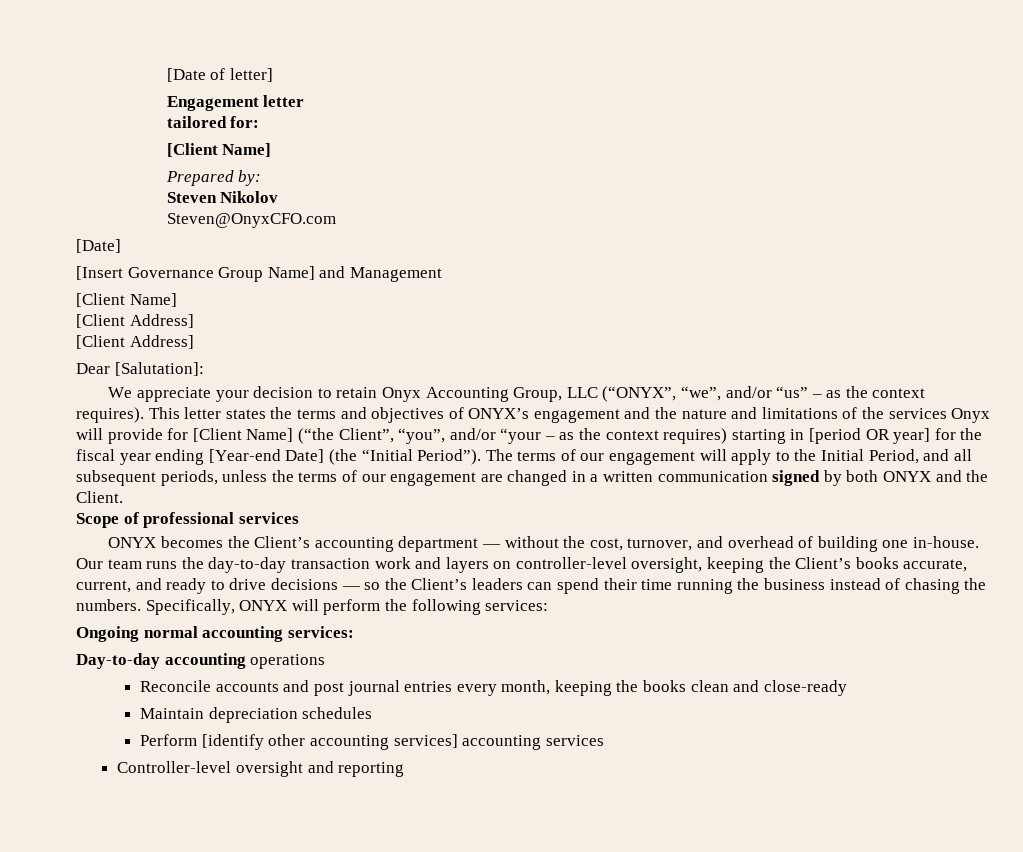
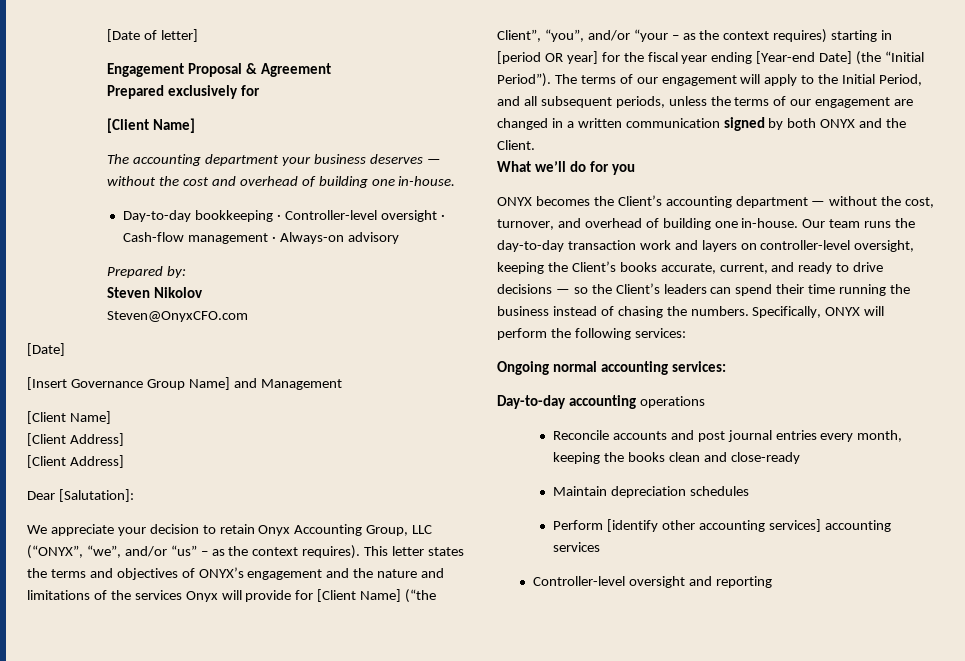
- Engagement letter
- tailored for:
+ Engagement Proposal & Agreement
+ Prepared exclusively for
  [Client Name]
+ The accounting department your business deserves — without the cost and overhead of building one in-house.
+ Day-to-day bookkeeping · Controller-level oversight · Cash-flow management · Always-on advisory
- Scope of professional services
+ What we’ll do for you

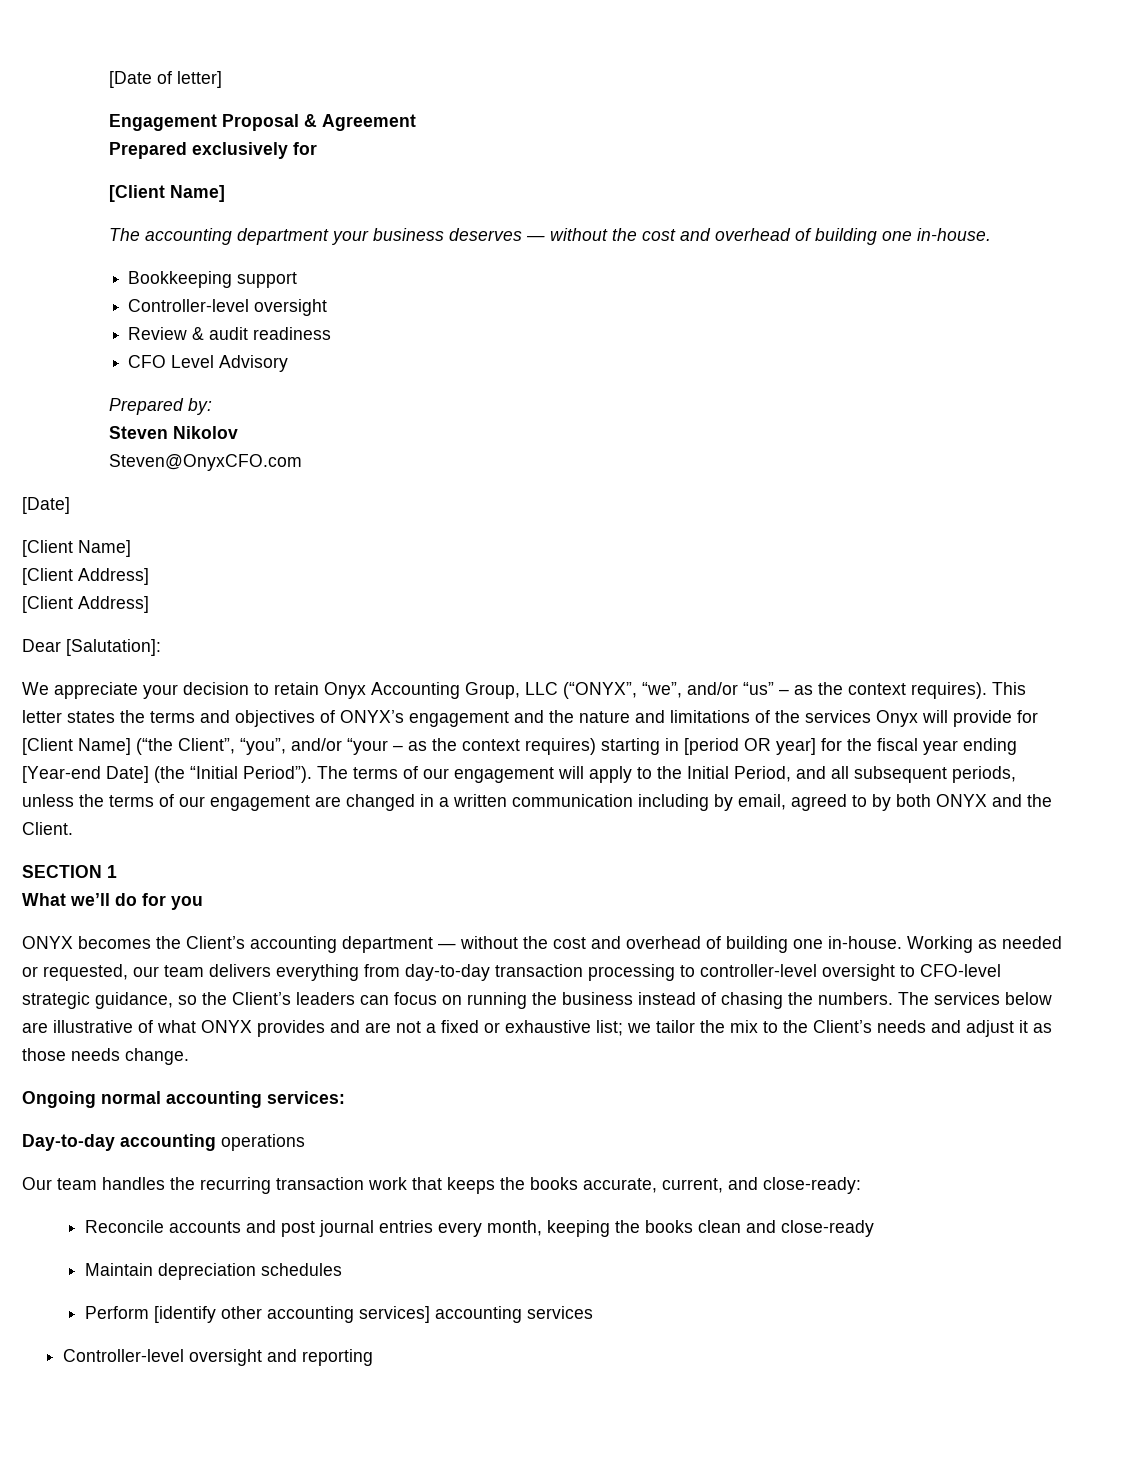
- Day-to-day bookkeeping · Controller-level oversight · Cash-flow management · Always-on advisory
+ Bookkeeping support
+ Controller-level oversight
+ Review & audit readiness
+ CFO Level Advisory
- [Insert Governance Group Name] and Management
- The terms of our engagement will apply to the Initial Period, and all subsequent periods, unless the terms of our engagement are changed in a written communication signed by both ONYX and the Client.
+ The terms of our engagement will apply to the Initial Period, and all subsequent periods, unless the terms of our engagement are changed in a written communication including by email, agreed to by both ONYX and the Client.
+ SECTION 1
- ONYX becomes the Client’s accounting department — without the cost, turnover, and overhead of building one in-house. Our team runs the day-to-day transaction work and layers on controller-level oversight, keeping the Client’s books accurate, current, and ready to drive decisions — so the Client’s leaders can spend their time running the business instead of chasing the numbers.
+ ONYX becomes the Client’s accounting department — without the cost and overhead of building one in-house. Working as needed or requested, our team delivers everything from day-to-day transaction processing to controller-level oversight to CFO-level strategic guidance, so the Client’s leaders can focus on running the business instead of chasing the numbers.
- Specifically, ONYX will perform the following services:
+ The services below are illustrative of what ONYX provides and are not a fixed or exhaustive list; we tailor the mix to the Client’s needs and adjust it as those needs change.
+ Our team handles the recurring transaction work that keeps the books accurate, current, and close-ready:

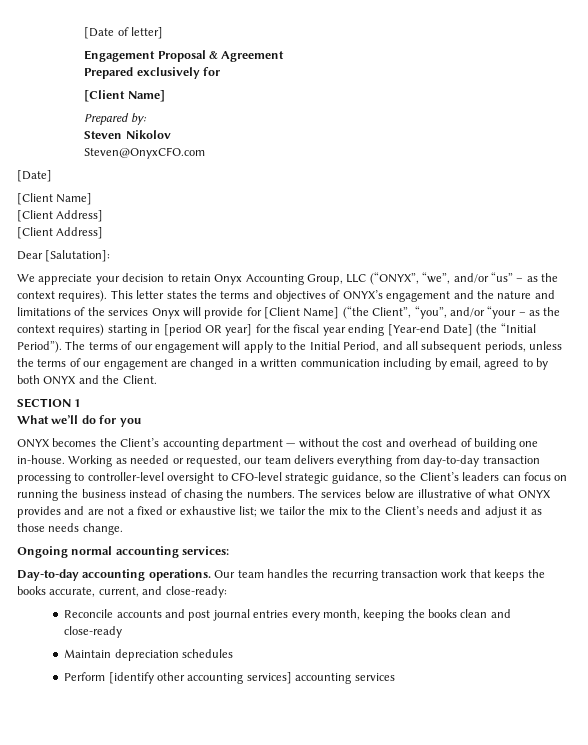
- The accounting department your business deserves — without the cost and overhead of building one in-house.
- Bookkeeping support
- Controller-level oversight
- Review & audit readiness
- CFO Level Advisory
- Day-to-day accounting operations
- Our team handles the recurring transaction work that keeps the books accurate, current, and close-ready:
+ Day-to-day accounting operations. Our team handles the recurring transaction work that keeps the books accurate, current, and close-ready:
- Controller-level oversight and reporting

